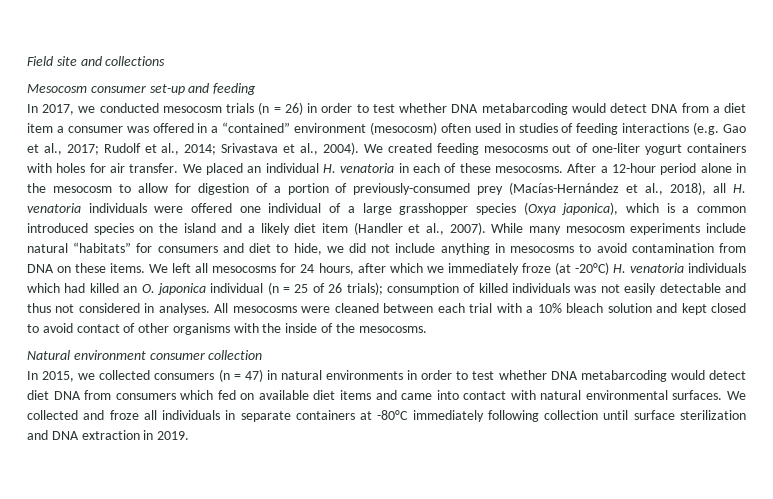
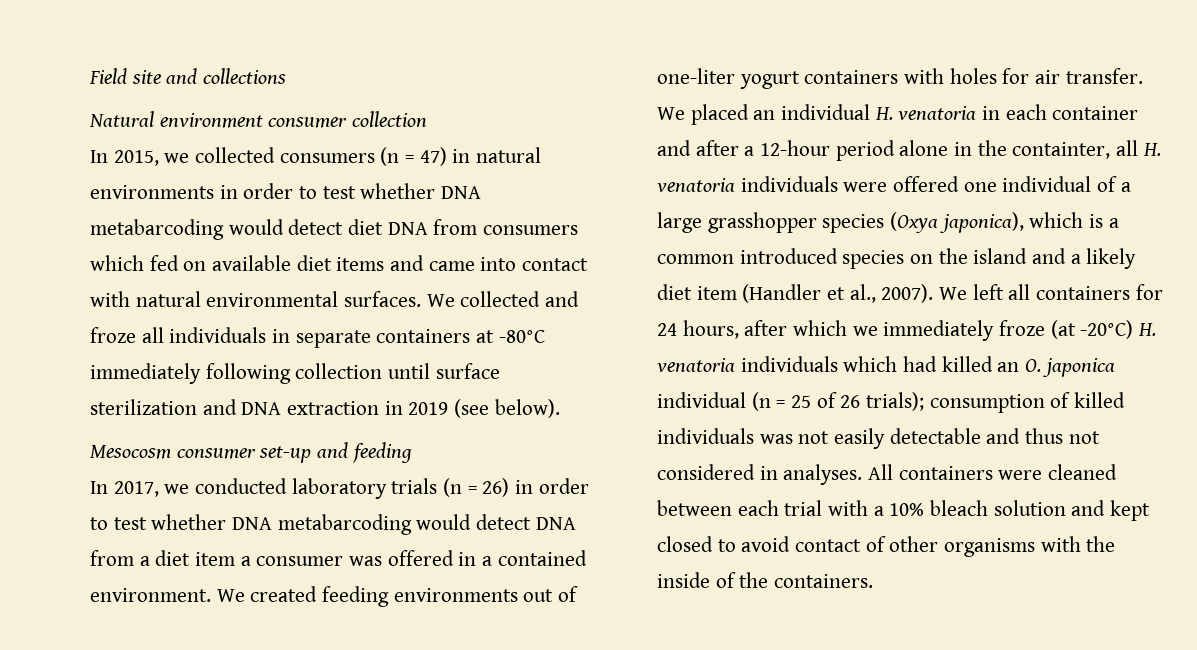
- Mesocosm consumer set-up and feeding
- In 2017, we conducted mesocosm trials (n = 26) in order to test whether DNA metabarcoding would detect DNA from a diet item a consumer was offered in a “contained” environment (mesocosm) often used in studies of feeding interactions (e.g. Gao et al., 2017; Rudolf et al., 2014; Srivastava et al., 2004). We created feeding mesocosms out of one-liter yogurt containers with holes for air transfer. We placed an individual H. venatoria in each of these mesocosms. After a 12-hour period alone in the mesocosm to allow for digestion of a portion of previously-consumed prey (Macías-Hernández et al., 2018), all H. venatoria individuals were offered one individual of a large grasshopper species (Oxya japonica), which is a common introduced species on the island and a likely diet item (Handler et al., 2007). While many mesocosm experiments include natural “habitats” for consumers and diet to hide, we did not include anything in mesocosms to avoid contamination from DNA on these items. We left all mesocosms for 24 hours, after which we immediately froze (at -20°C) H. venatoria individuals which had killed an O. japonica individual (n = 25 of 26 trials); consumption of killed individuals was not easily detectable and thus not considered in analyses. All mesocosms were cleaned between each trial with a 10% bleach solution and kept closed to avoid contact of other organisms with the inside of the mesocosms.
- We collected and froze all individuals in separate containers at -80°C immediately following collection until surface sterilization and DNA extraction in 2019.
+ We collected and froze all individuals in separate containers at -80°C immediately following collection until surface sterilization and DNA extraction in 2019 (see below).
+ Mesocosm consumer set-up and feeding
+ In 2017, we conducted laboratory trials (n = 26) in order to test whether DNA metabarcoding would detect DNA from a diet item a consumer was offered in a contained environment. We created feeding environments out of one-liter yogurt containers with holes for air transfer. We placed an individual H. venatoria in each container and after a 12-hour period alone in the containter, all H. venatoria individuals were offered one individual of a large grasshopper species (Oxya japonica), which is a common introduced species on the island and a likely diet item (Handler et al., 2007). We left all containers for 24 hours, after which we immediately froze (at -20°C) H. venatoria individuals which had killed an O. japonica individual (n = 25 of 26 trials); consumption of killed individuals was not easily detectable and thus not considered in analyses. All containers were cleaned between each trial with a 10% bleach solution and kept closed to avoid contact of other organisms with the inside of the containers.

